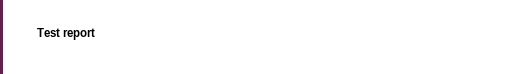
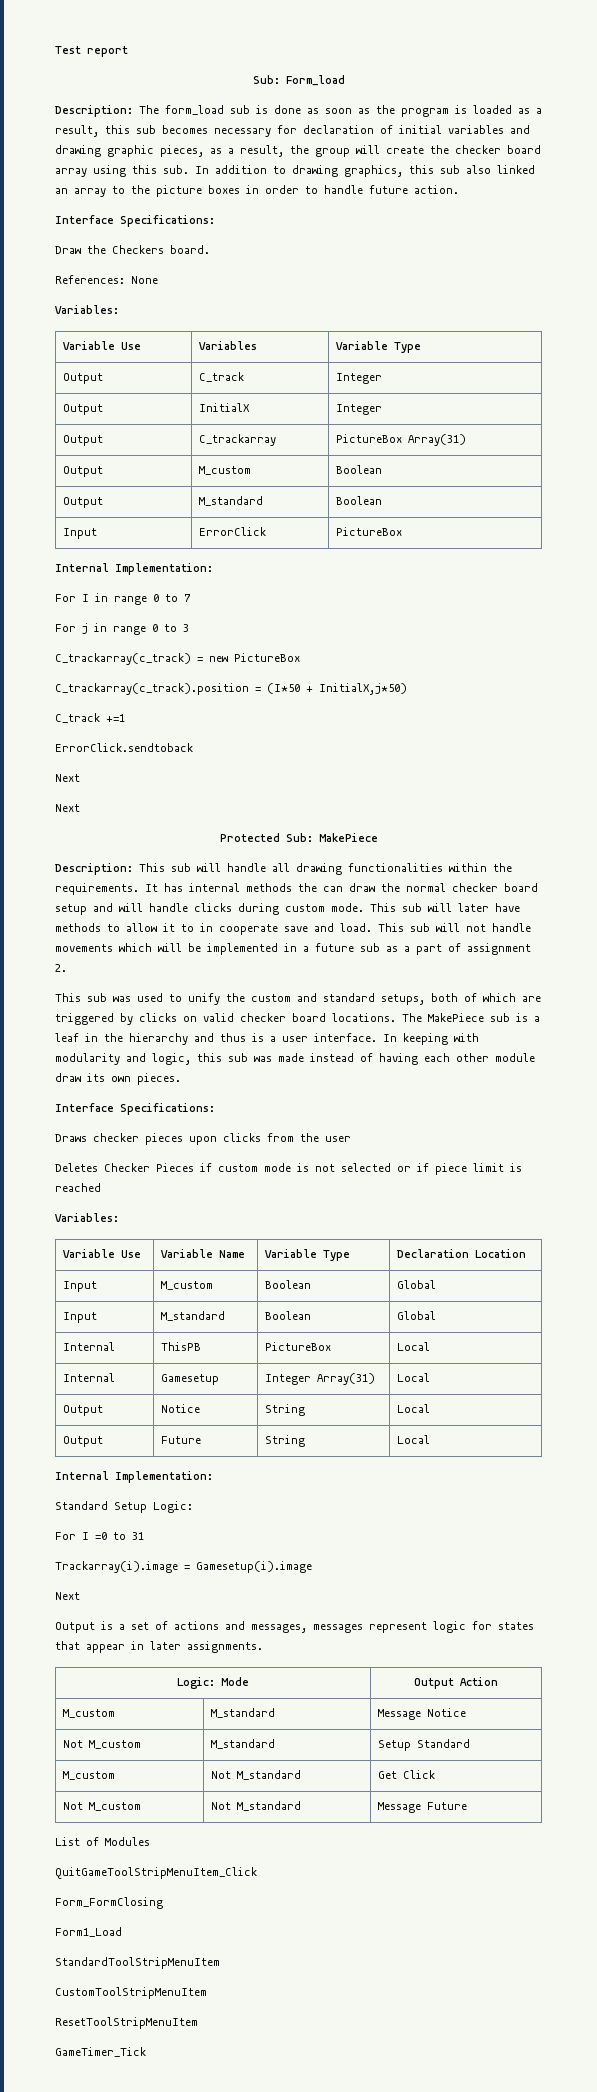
+ Sub: Form_load
+ Description: The form_load sub is done as soon as the program is loaded as a result, this sub becomes necessary for declaration of initial variables and drawing graphic pieces, as a result, the group will create the checker board array using this sub. In addition to drawing graphics, this sub also linked an array to the picture boxes in order to handle future action.
+ Interface Specifications:
+ Draw the Checkers board.
+ References: None
+ Variables:
+ Variable Use | Variables | Variable Type
+ Output | C_track | Integer
+ Output | InitialX | Integer
+ Output | C_trackarray | PictureBox Array(31)
+ Output | M_custom | Boolean
+ Output | M_standard | Boolean
+ Input | ErrorClick | PictureBox
+ Internal Implementation:
+ For I in range 0 to 7
+ For j in range 0 to 3
+ C_trackarray(c_track) = new PictureBox
+ C_trackarray(c_track).position = (I*50 + InitialX,j*50)
+ C_track +=1
+ ErrorClick.sendtoback
+ Next
+ Next
+ Protected Sub: MakePiece
+ Description: This sub will handle all drawing functionalities within the requirements. It has internal methods the can draw the normal checker board setup and will handle clicks during custom mode. This sub will later have methods to allow it to in cooperate save and load. This sub will not handle movements which will be implemented in a future sub as a part of assignment 2.
+ This sub was used to unify the custom and standard setups, both of which are triggered by clicks on valid checker board locations. The MakePiece sub is a leaf in the hierarchy and thus is a user interface. In keeping with modularity and logic, this sub was made instead of having each other module draw its own pieces.
+ Interface Specifications:
+ Draws checker pieces upon clicks from the user
+ Deletes Checker Pieces if custom mode is not selected or if piece limit is reached
+ Variables:
+ Variable Use | Variable Name | Variable Type | Declaration Location
+ Input | M_custom | Boolean | Global
+ Input | M_standard | Boolean | Global
+ Internal | ThisPB | PictureBox | Local
+ Internal | Gamesetup | Integer Array(31) | Local
+ Output | Notice | String | Local
+ Output | Future | String | Local
+ Internal Implementation:
+ Standard Setup Logic:
+ For I =0 to 31
+ Trackarray(i).image = Gamesetup(i).image
+ Next
+ Output is a set of actions and messages, messages represent logic for states that appear in later assignments.
+ Logic: Mode | Output Action
+ M_custom | M_standard | Message Notice
+ Not M_custom | M_standard | Setup Standard
+ M_custom | Not M_standard | Get Click
+ Not M_custom | Not M_standard | Message Future
+ List of Modules
+ QuitGameToolStripMenuItem_Click
+ Form_FormClosing
+ Form1_Load
+ StandardToolStripMenuItem
+ CustomToolStripMenuItem
+ ResetToolStripMenuItem
+ GameTimer_Tick

